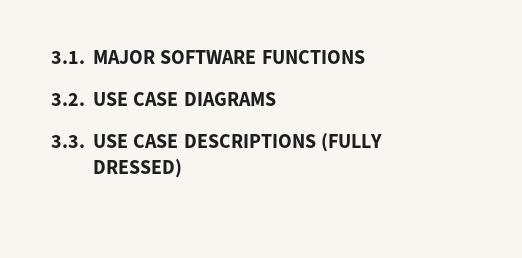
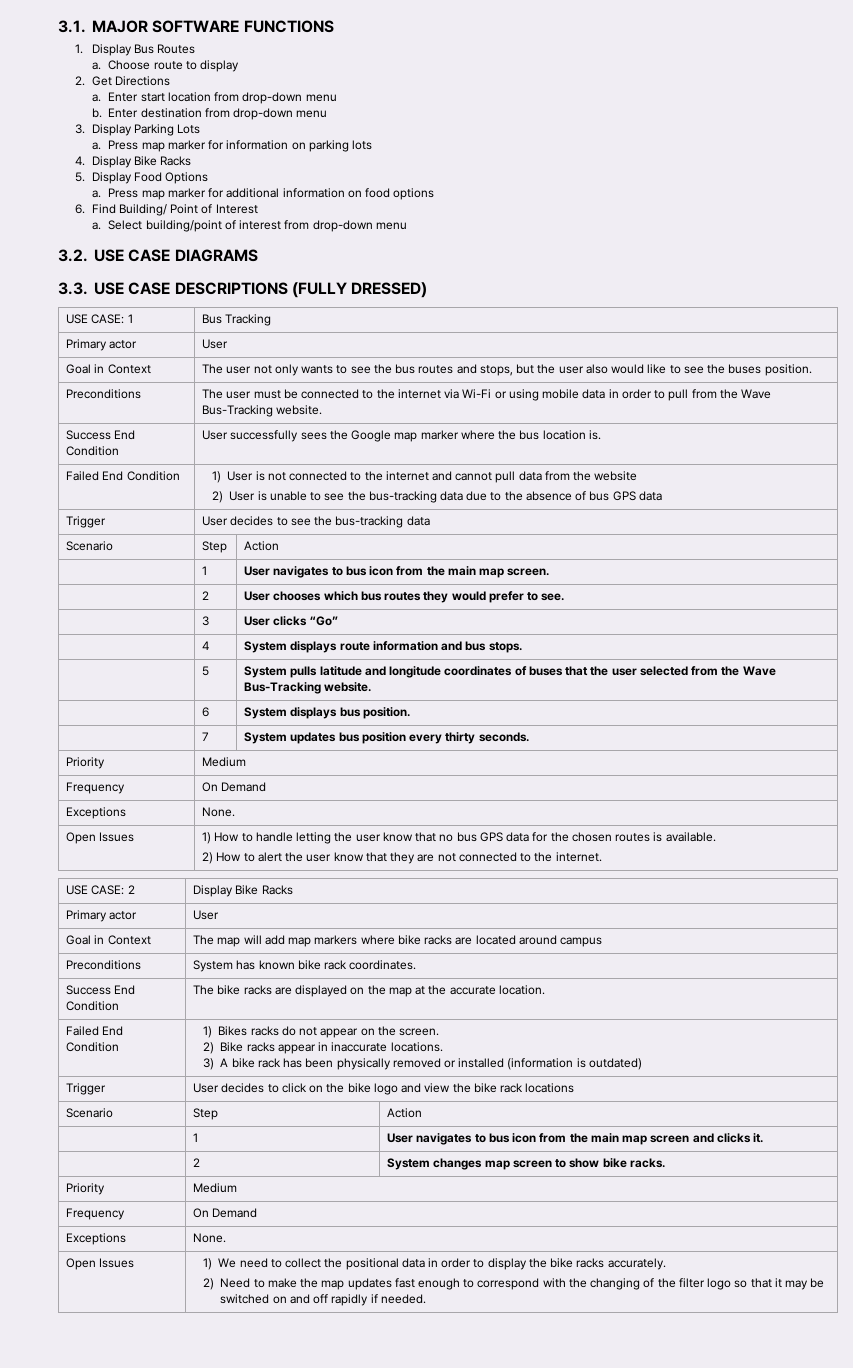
+ 1. Display Bus Routes
+ a. Choose route to display
+ 2. Get Directions
+ a. Enter start location from drop-down menu
+ b. Enter destination from drop-down menu
+ 3. Display Parking Lots
+ a. Press map marker for information on parking lots
+ 4. Display Bike Racks
+ 5. Display Food Options
+ a. Press map marker for additional information on food options
+ 6. Find Building/ Point of Interest
+ a. Select building/point of interest from drop-down menu
+ USE CASE: 1 | Bus Tracking
+ Primary actor | User
+ Goal in Context | The user not only wants to see the bus routes and stops, but the user also would like to see the buses position.
+ Preconditions | The user must be connected to the internet via Wi-Fi or using mobile data in order to pull from the Wave Bus-Tracking website.
+ Success End Condition | User successfully sees the Google map marker where the bus location is.
+ Failed End Condition | 1) User is not connected to the internet and cannot pull data from the website
+ 2) User is unable to see the bus-tracking data due to the absence of bus GPS data
+ Trigger | User decides to see the bus-tracking data
+ Scenario | Step | Action
+ | 1 | User navigates to bus icon from the main map screen.
+ | 2 | User chooses which bus routes they would prefer to see.
+ | 3 | User clicks “Go”
+ | 4 | System displays route information and bus stops.
+ | 5 | System pulls latitude and longitude coordinates of buses that the user selected from the Wave Bus-Tracking website.
+ | 6 | System displays bus position.
+ | 7 | System updates bus position every thirty seconds.
+ Priority | Medium
+ Frequency | On Demand
+ Exceptions | None.
+ Open Issues | 1) How to handle letting the user know that no bus GPS data for the chosen routes is available.
+ 2) How to alert the user know that they are not connected to the internet.
+ USE CASE: 2 | Display Bike Racks
+ Primary actor | User
+ Goal in Context | The map will add map markers where bike racks are located around campus
+ Preconditions | System has known bike rack coordinates.
+ Success End Condition | The bike racks are displayed on the map at the accurate location.
+ Failed End Condition | 1) Bikes racks do not appear on the screen.
+ 2) Bike racks appear in inaccurate locations.
+ 3) A bike rack has been physically removed or installed (information is outdated)
+ Trigger | User decides to click on the bike logo and view the bike rack locations
+ Scenario | Step | Action
+ | 1 | User navigates to bus icon from the main map screen and clicks it.
+ | 2 | System changes map screen to show bike racks.
+ Priority | Medium
+ Frequency | On Demand
+ Exceptions | None.
+ Open Issues | 1) We need to collect the positional data in order to display the bike racks accurately.
+ 2) Need to make the map updates fast enough to correspond with the changing of the filter logo so that it may be switched on and off rapidly if needed.

